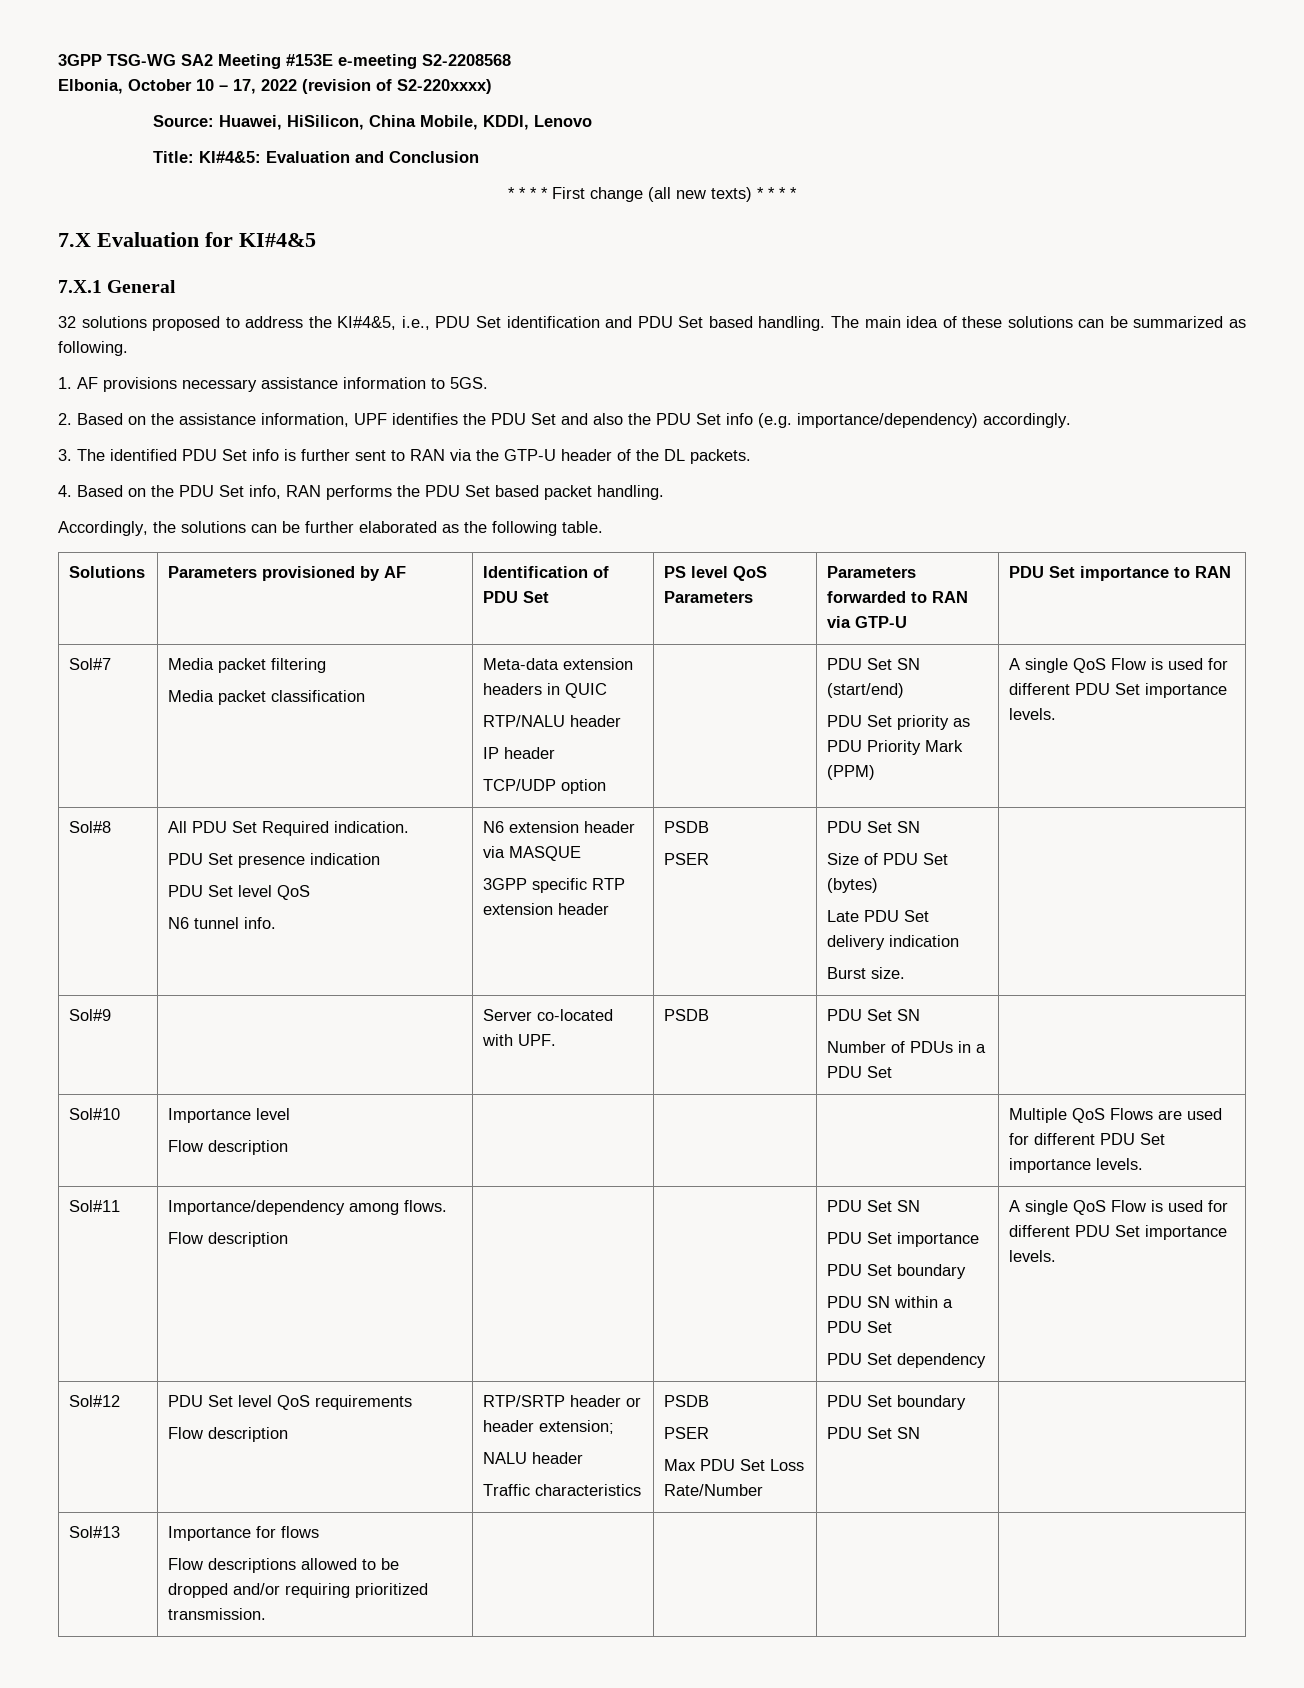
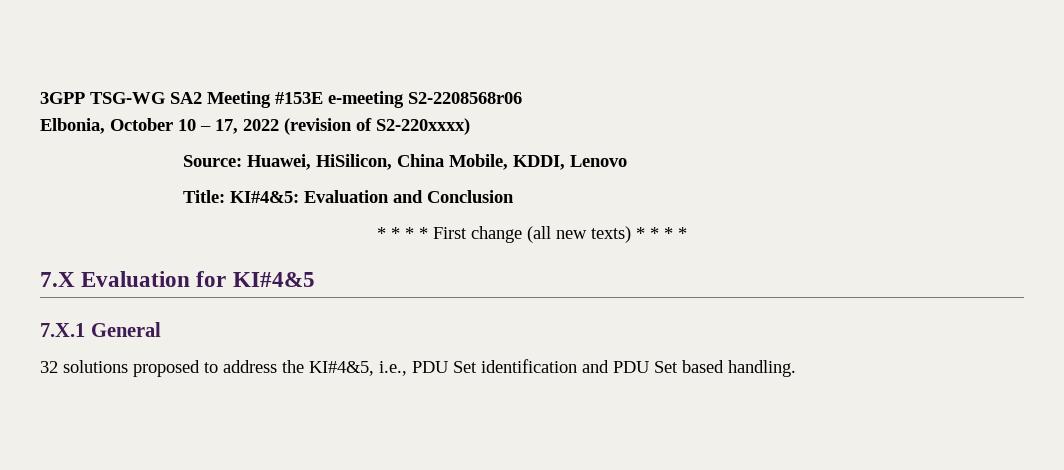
- 3GPP TSG-WG SA2 Meeting #153E e-meeting S2-2208568
+ 3GPP TSG-WG SA2 Meeting #153E e-meeting S2-2208568r06
- The main idea of these solutions can be summarized as following.
- 1. AF provisions necessary assistance information to 5GS.
- 2. Based on the assistance information, UPF identifies the PDU Set and also the PDU Set info (e.g. importance/dependency) accordingly.
- 3. The identified PDU Set info is further sent to RAN via the GTP-U header of the DL packets.
- 4. Based on the PDU Set info, RAN performs the PDU Set based packet handling.
- Accordingly, the solutions can be further elaborated as the following table.
- Solutions | Parameters provisioned by AF | Identification of PDU Set | PS level QoS Parameters | Parameters forwarded to RAN via GTP-U | PDU Set importance to RAN
- Sol#7 | Media packet filtering
- Media packet classification | Meta-data extension headers in QUIC
- RTP/NALU header
- IP header
- TCP/UDP option | | PDU Set SN (start/end)
- PDU Set priority as PDU Priority Mark (PPM) | A single QoS Flow is used for different PDU Set importance levels.
- Sol#8 | All PDU Set Required indication.
- PDU Set presence indication
- PDU Set level QoS
- N6 tunnel info. | N6 extension header via MASQUE
- 3GPP specific RTP extension header | PSDB
- PSER | PDU Set SN
- Size of PDU Set (bytes)
- Late PDU Set delivery indication
- Burst size. |
- Sol#9 | | Server co-located with UPF. | PSDB | PDU Set SN
- Number of PDUs in a PDU Set |
- Sol#10 | Importance level
- Flow description | | | | Multiple QoS Flows are used for different PDU Set importance levels.
- Sol#11 | Importance/dependency among flows.
- Flow description | | | PDU Set SN
- PDU Set importance
- PDU Set boundary
- PDU SN within a PDU Set
- PDU Set dependency | A single QoS Flow is used for different PDU Set importance levels.
- Sol#12 | PDU Set level QoS requirements
- Flow description | RTP/SRTP header or header extension;
- NALU header
- Traffic characteristics | PSDB
- PSER
- Max PDU Set Loss Rate/Number | PDU Set boundary
- PDU Set SN |
- Sol#13 | Importance for flows
- Flow descriptions allowed to be dropped and/or requiring prioritized transmission. | | | |

